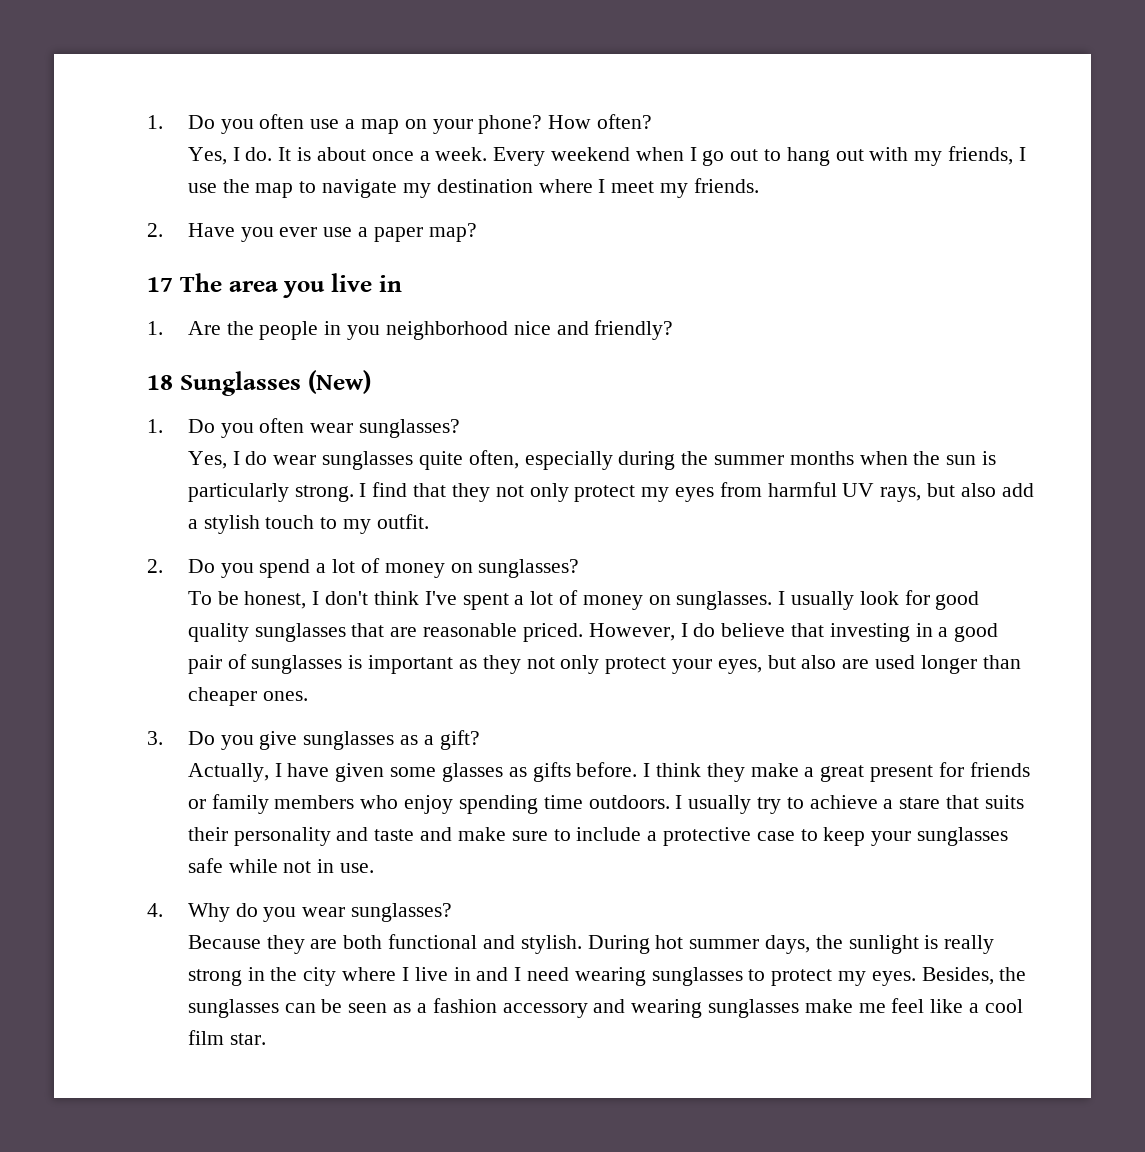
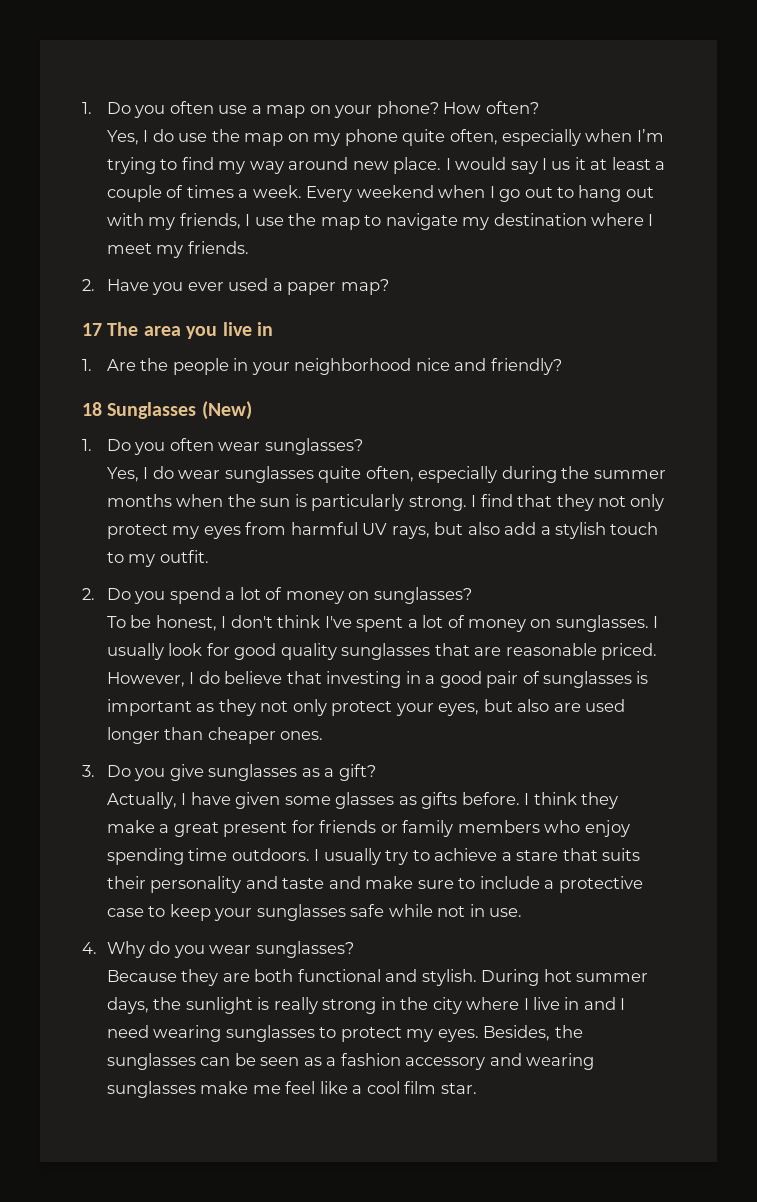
- Yes, I do. It is about once a week.
+ Yes, I do use the map on my phone quite often, especially when I’m trying to find my way around new place. I would say I us it at least a couple of times a week.
- 2. Have you ever use a paper map?
+ 2. Have you ever used a paper map?
- 1. Are the people in you neighborhood nice and friendly?
+ 1. Are the people in your neighborhood nice and friendly?

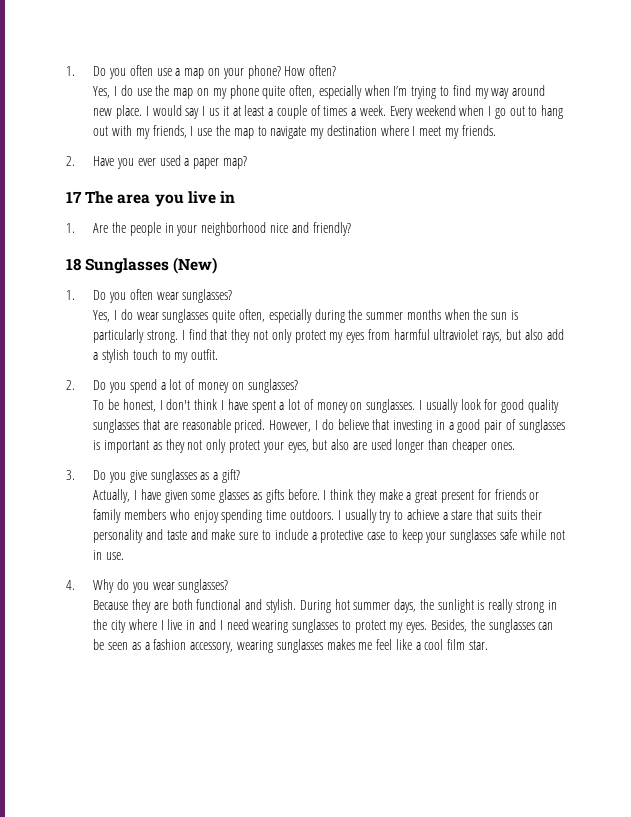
- I find that they not only protect my eyes from harmful UV rays, but also add a stylish touch to my outfit.
+ I find that they not only protect my eyes from harmful ultraviolet rays, but also add a stylish touch to my outfit.
- To be honest, I don't think I've spent a lot of money on sunglasses.
+ To be honest, I don't think I have spent a lot of money on sunglasses.
- Besides, the sunglasses can be seen as a fashion accessory and wearing sunglasses make me feel like a cool film star.
+ Besides, the sunglasses can be seen as a fashion accessory, wearing sunglasses makes me feel like a cool film star.

